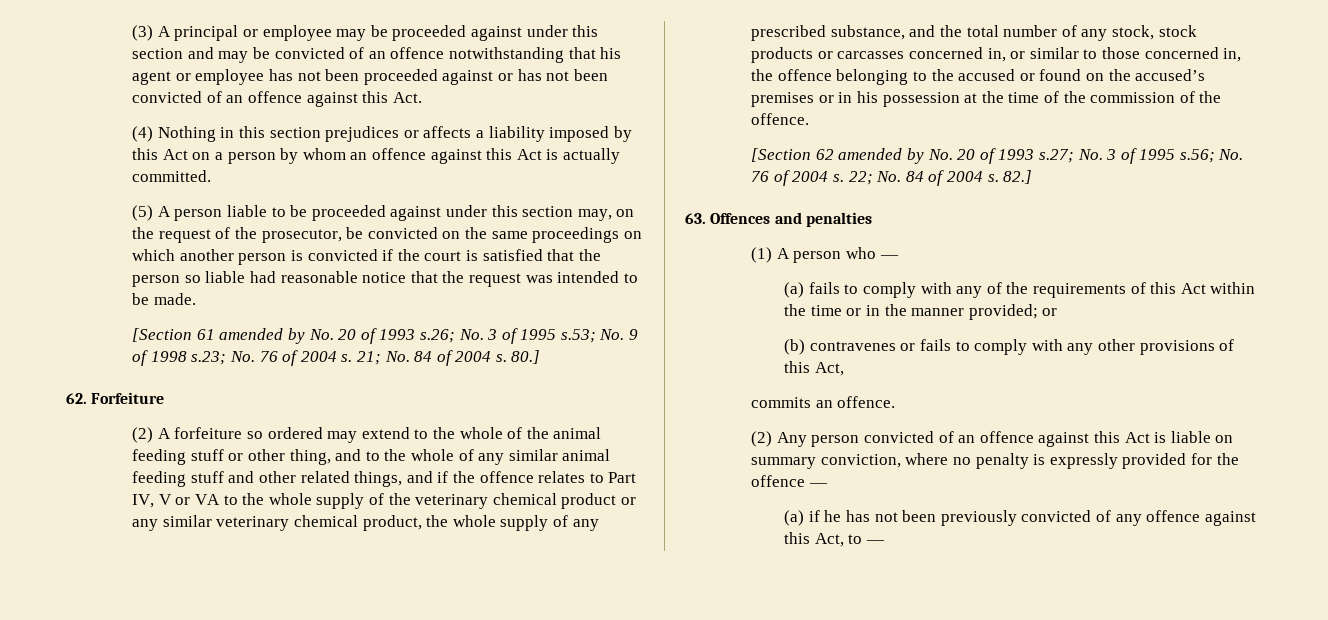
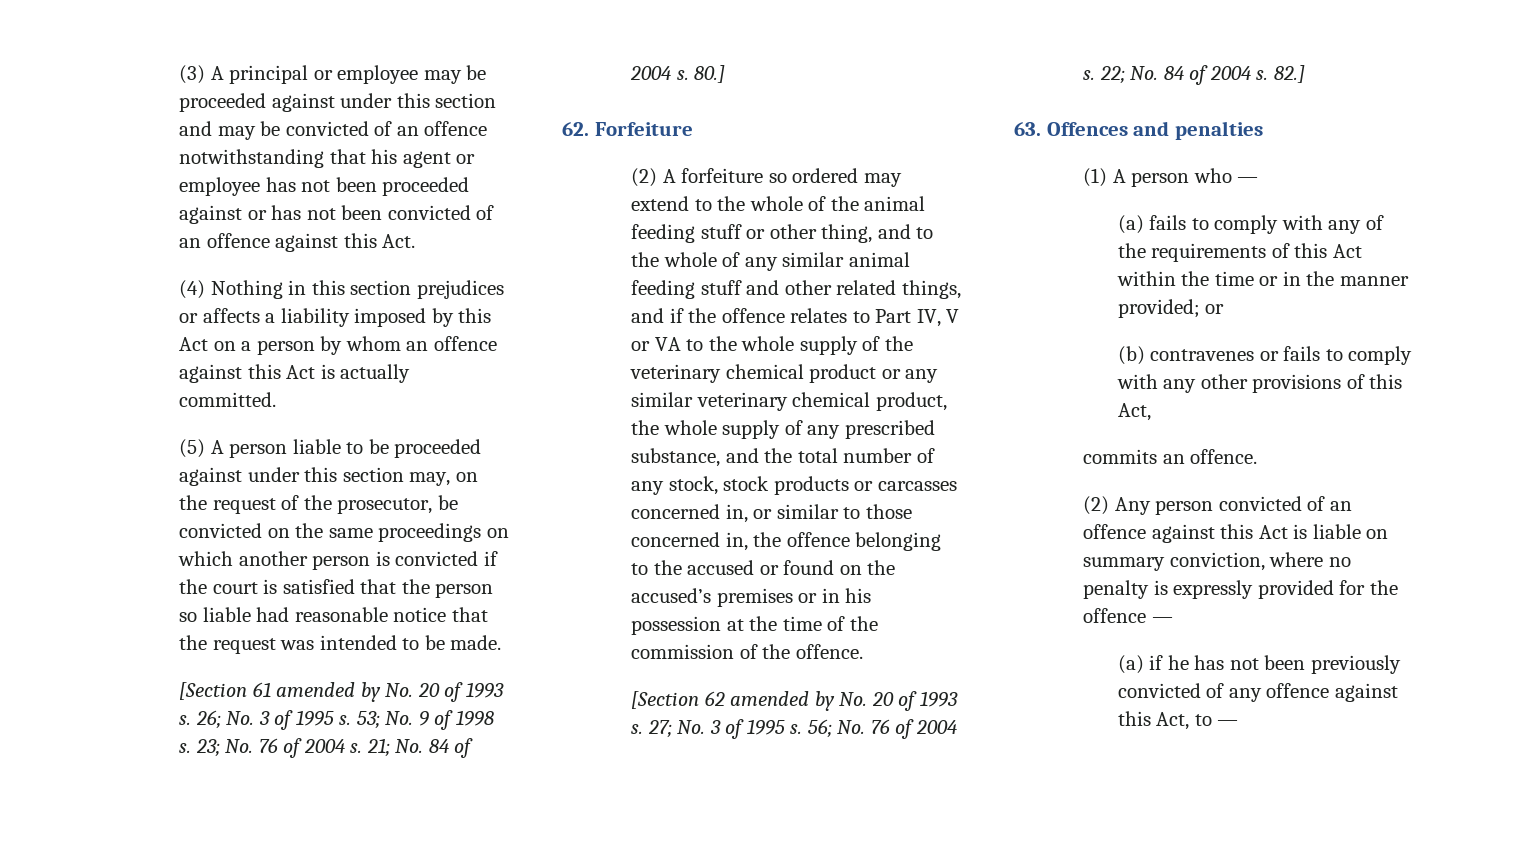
- [Section 61 amended by No. 20 of 1993 s.26; No. 3 of 1995 s.53; No. 9 of 1998 s.23; No. 76 of 2004 s.
+ [Section 61 amended by No. 20 of 1993 s. 26; No. 3 of 1995 s. 53; No. 9 of 1998 s. 23; No. 76 of 2004 s.
- [Section 62 amended by No. 20 of 1993 s.27; No. 3 of 1995 s.56; No. 76 of 2004 s.
+ [Section 62 amended by No. 20 of 1993 s. 27; No. 3 of 1995 s. 56; No. 76 of 2004 s.

